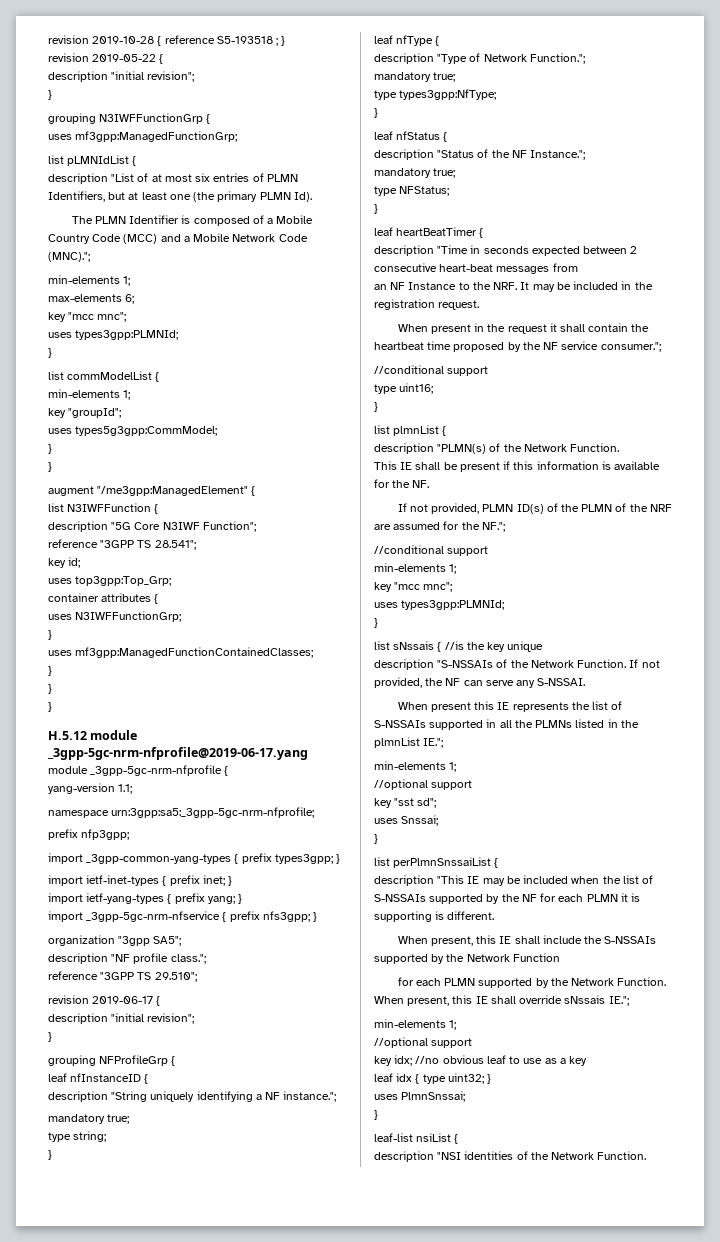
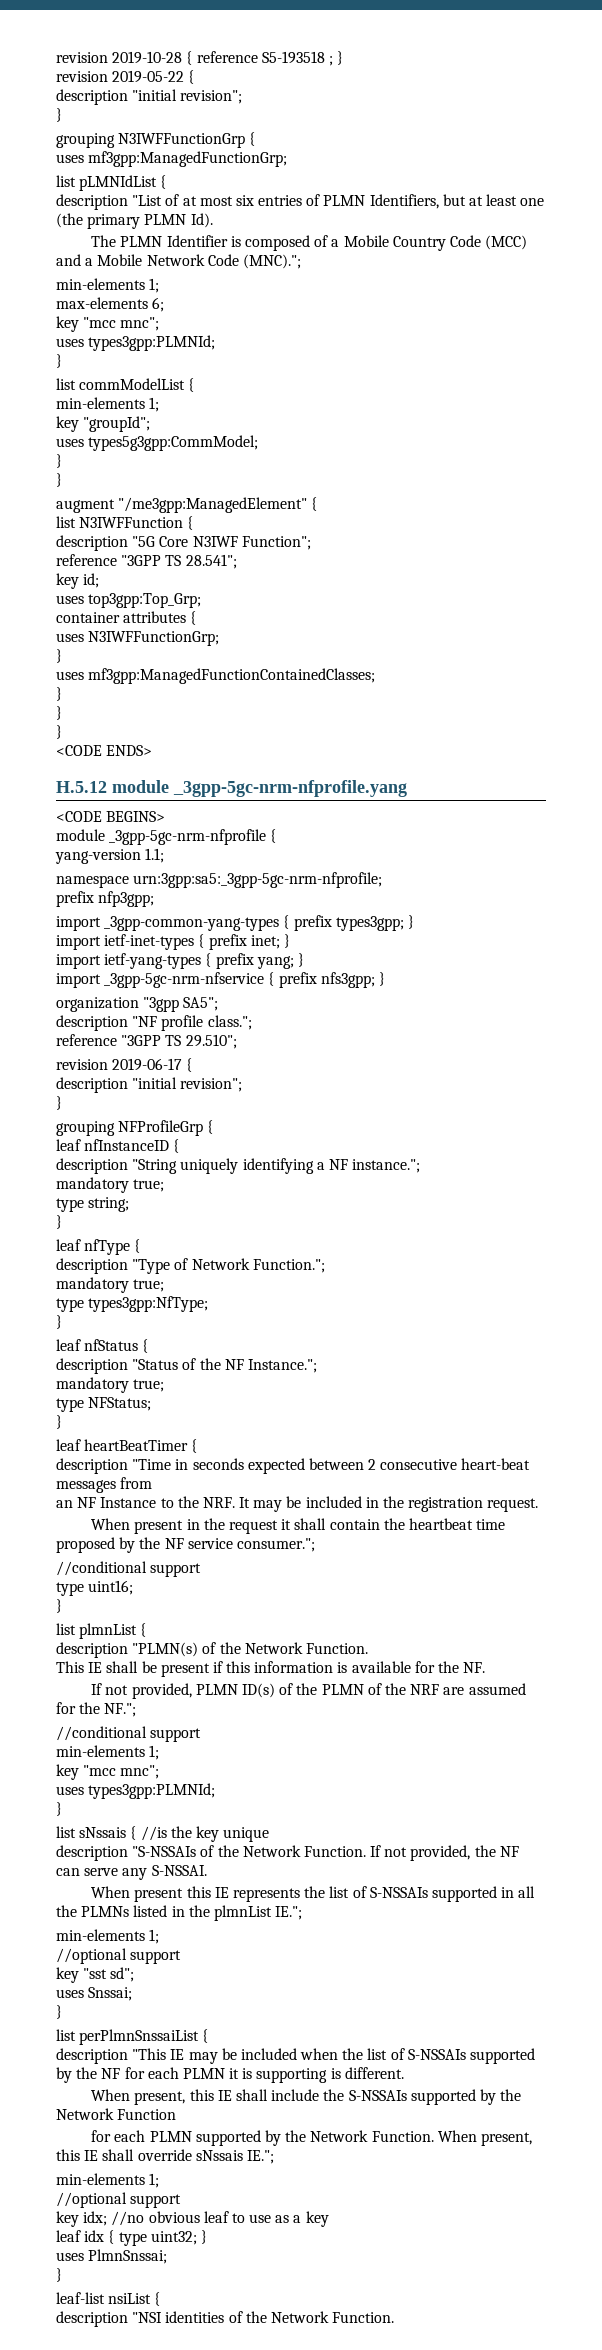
+ <CODE ENDS>
- H.5.12 module _3gpp-5gc-nrm-nfprofile@2019-06-17.yang
+ H.5.12 module _3gpp-5gc-nrm-nfprofile.yang
+ <CODE BEGINS>

